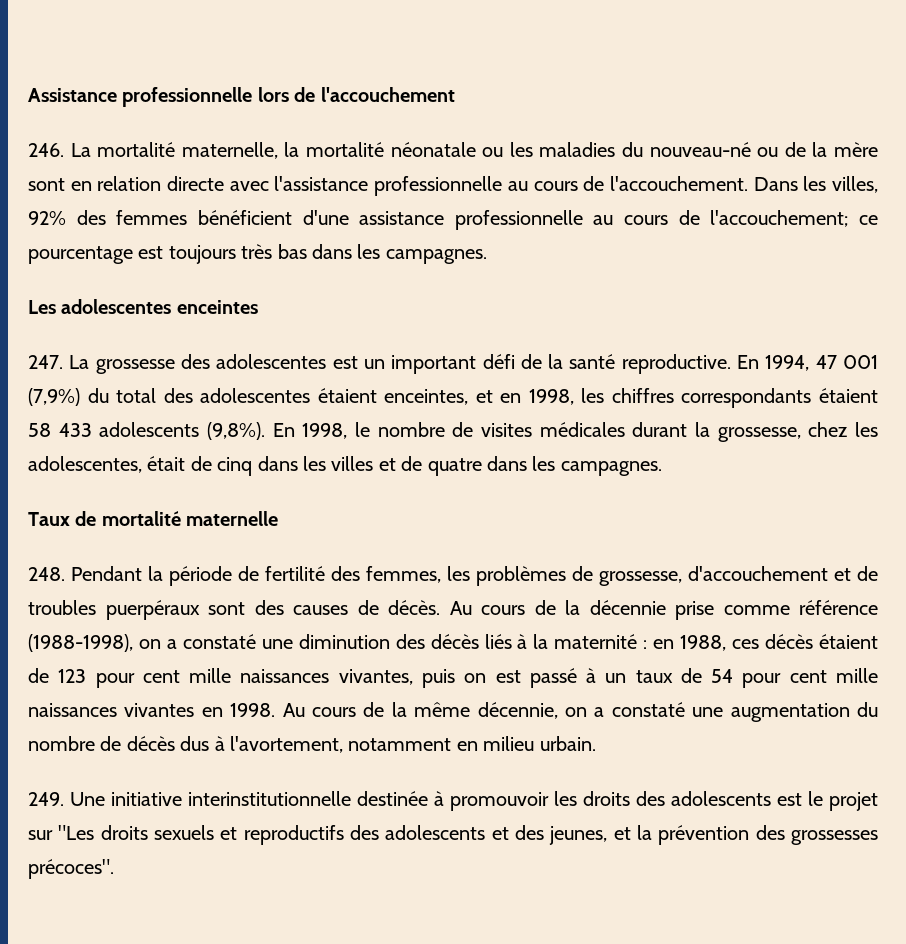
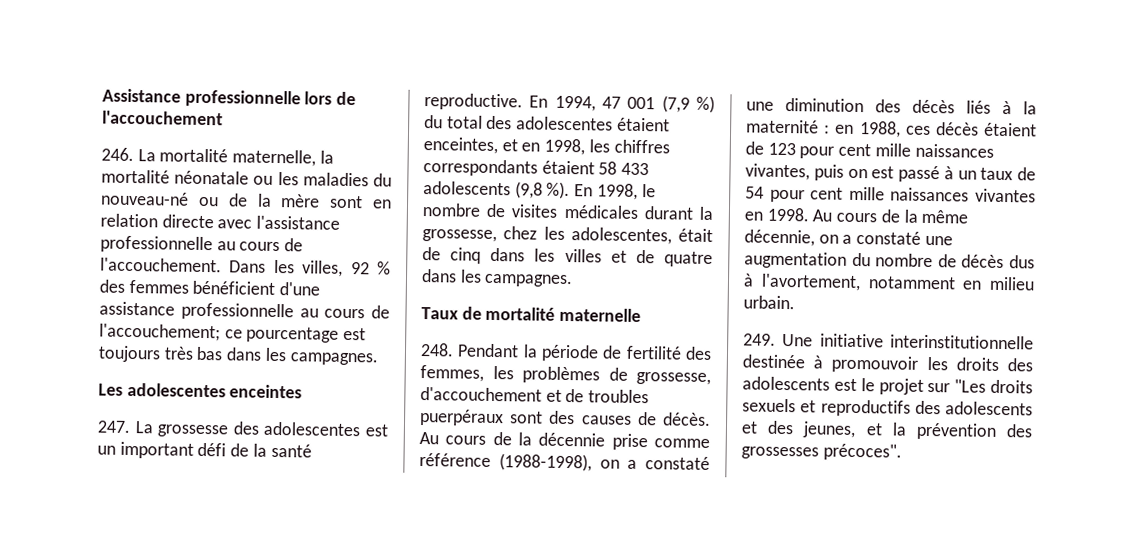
- Dans les villes, 92% des femmes bénéficient d'une assistance professionnelle au cours de l'accouchement; ce pourcentage est toujours très bas dans les campagnes.
+ Dans les villes, 92 % des femmes bénéficient d'une assistance professionnelle au cours de l'accouchement; ce pourcentage est toujours très bas dans les campagnes.
- En 1994, 47 001 (7,9%) du total des adolescentes étaient enceintes, et en 1998, les chiffres correspondants étaient 58 433 adolescents (9,8%).
+ En 1994, 47 001 (7,9 %) du total des adolescentes étaient enceintes, et en 1998, les chiffres correspondants étaient 58 433 adolescents (9,8 %).

